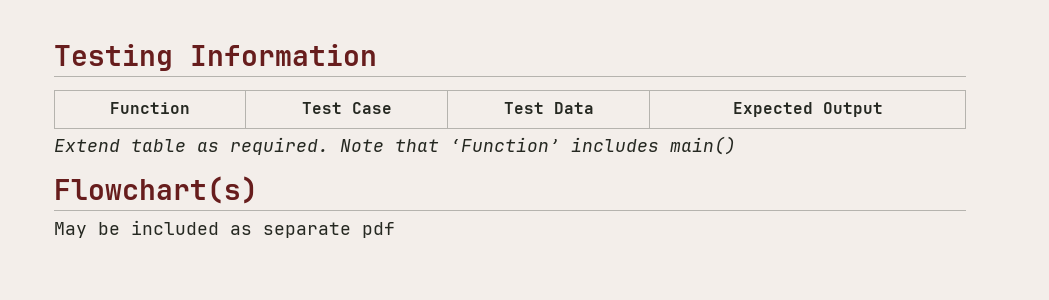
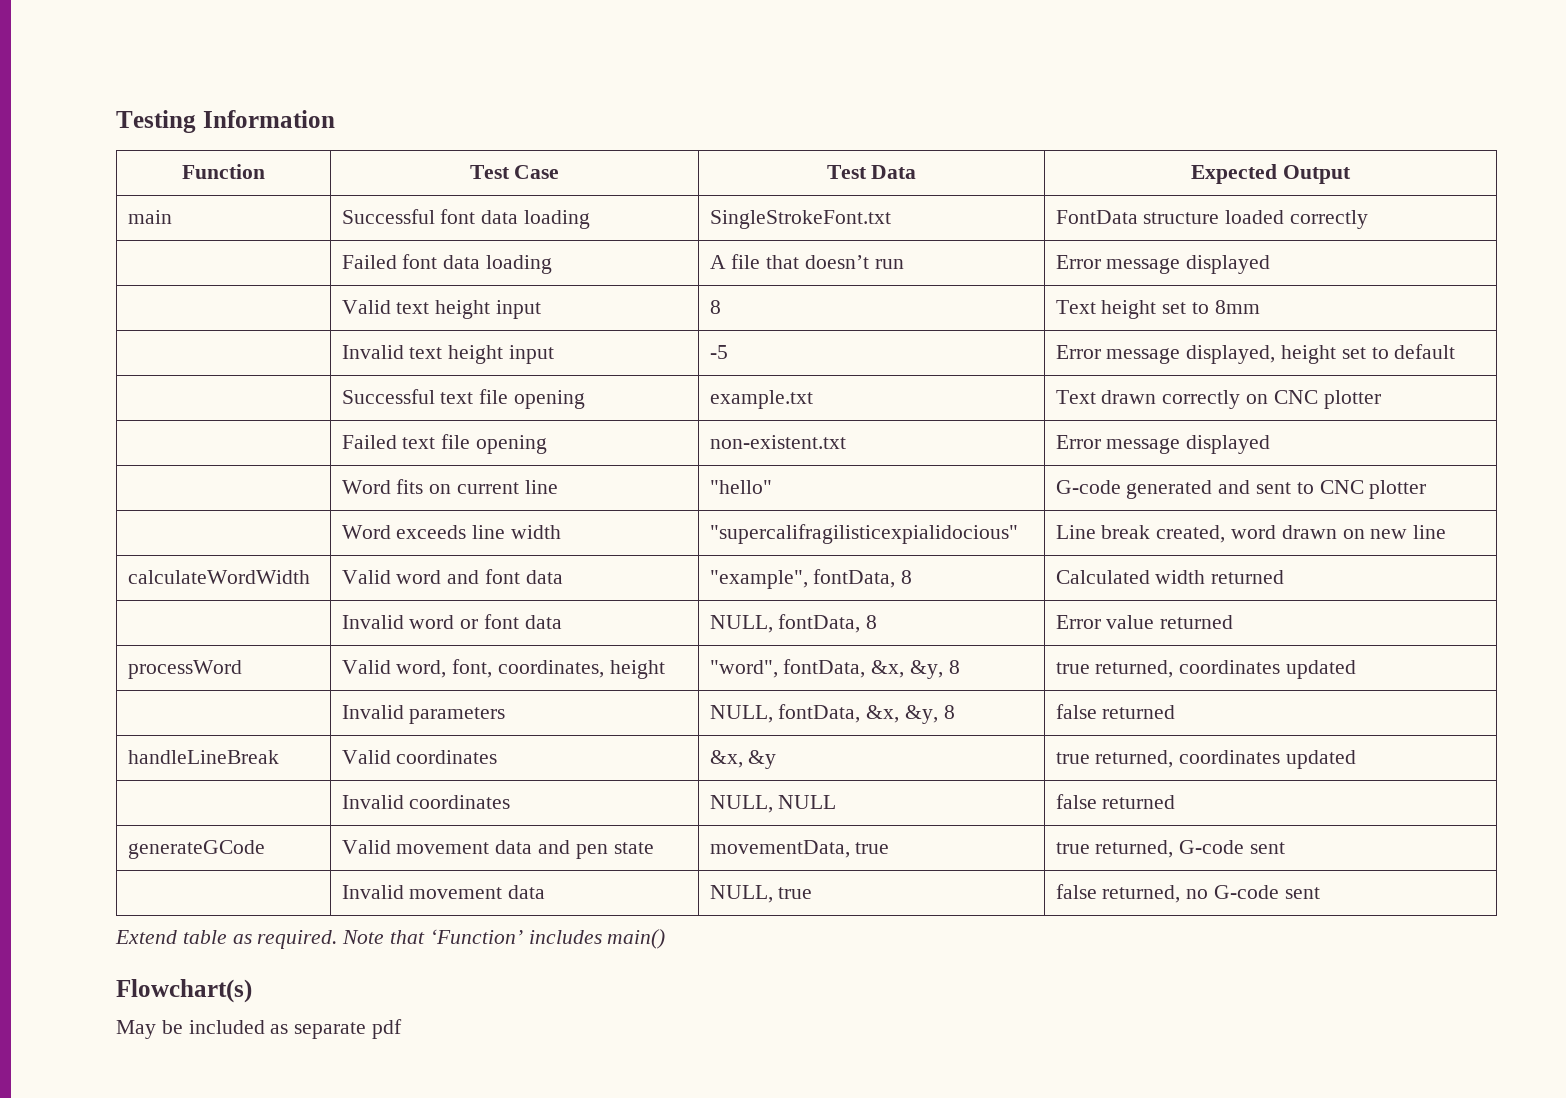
+ main | Successful font data loading | SingleStrokeFont.txt | FontData structure loaded correctly
+ | Failed font data loading | A file that doesn’t run | Error message displayed
+ | Valid text height input | 8 | Text height set to 8mm
+ | Invalid text height input | -5 | Error message displayed, height set to default
+ | Successful text file opening | example.txt | Text drawn correctly on CNC plotter
+ | Failed text file opening | non-existent.txt | Error message displayed
+ | Word fits on current line | "hello" | G-code generated and sent to CNC plotter
+ | Word exceeds line width | "supercalifragilisticexpialidocious" | Line break created, word drawn on new line
+ calculateWordWidth | Valid word and font data | "example", fontData, 8 | Calculated width returned
+ | Invalid word or font data | NULL, fontData, 8 | Error value returned
+ processWord | Valid word, font, coordinates, height | "word", fontData, &x, &y, 8 | true returned, coordinates updated
+ | Invalid parameters | NULL, fontData, &x, &y, 8 | false returned
+ handleLineBreak | Valid coordinates | &x, &y | true returned, coordinates updated
+ | Invalid coordinates | NULL, NULL | false returned
+ generateGCode | Valid movement data and pen state | movementData, true | true returned, G-code sent
+ | Invalid movement data | NULL, true | false returned, no G-code sent

